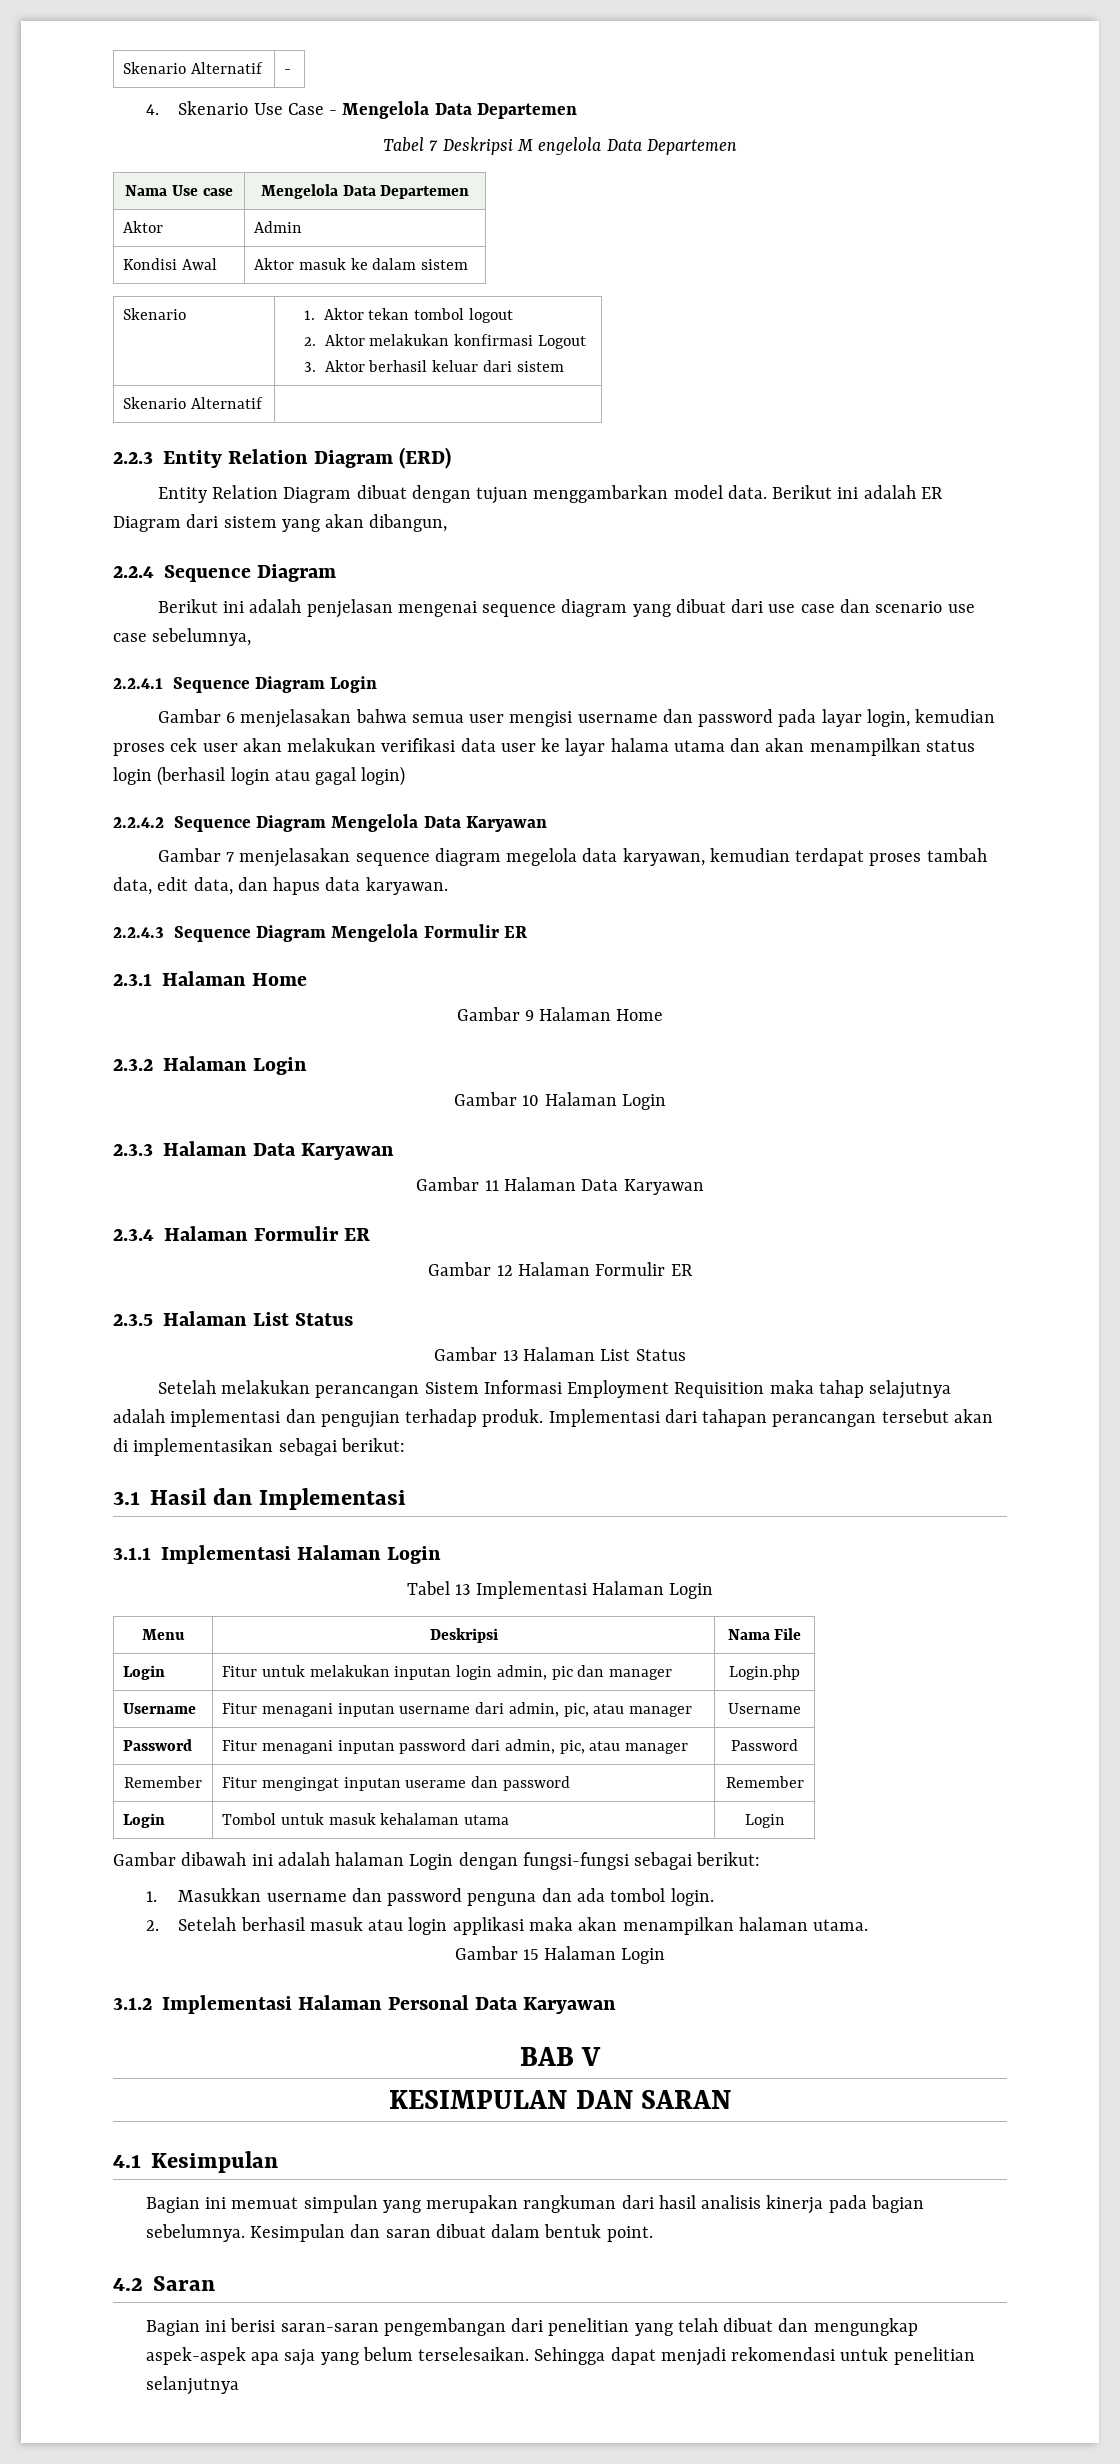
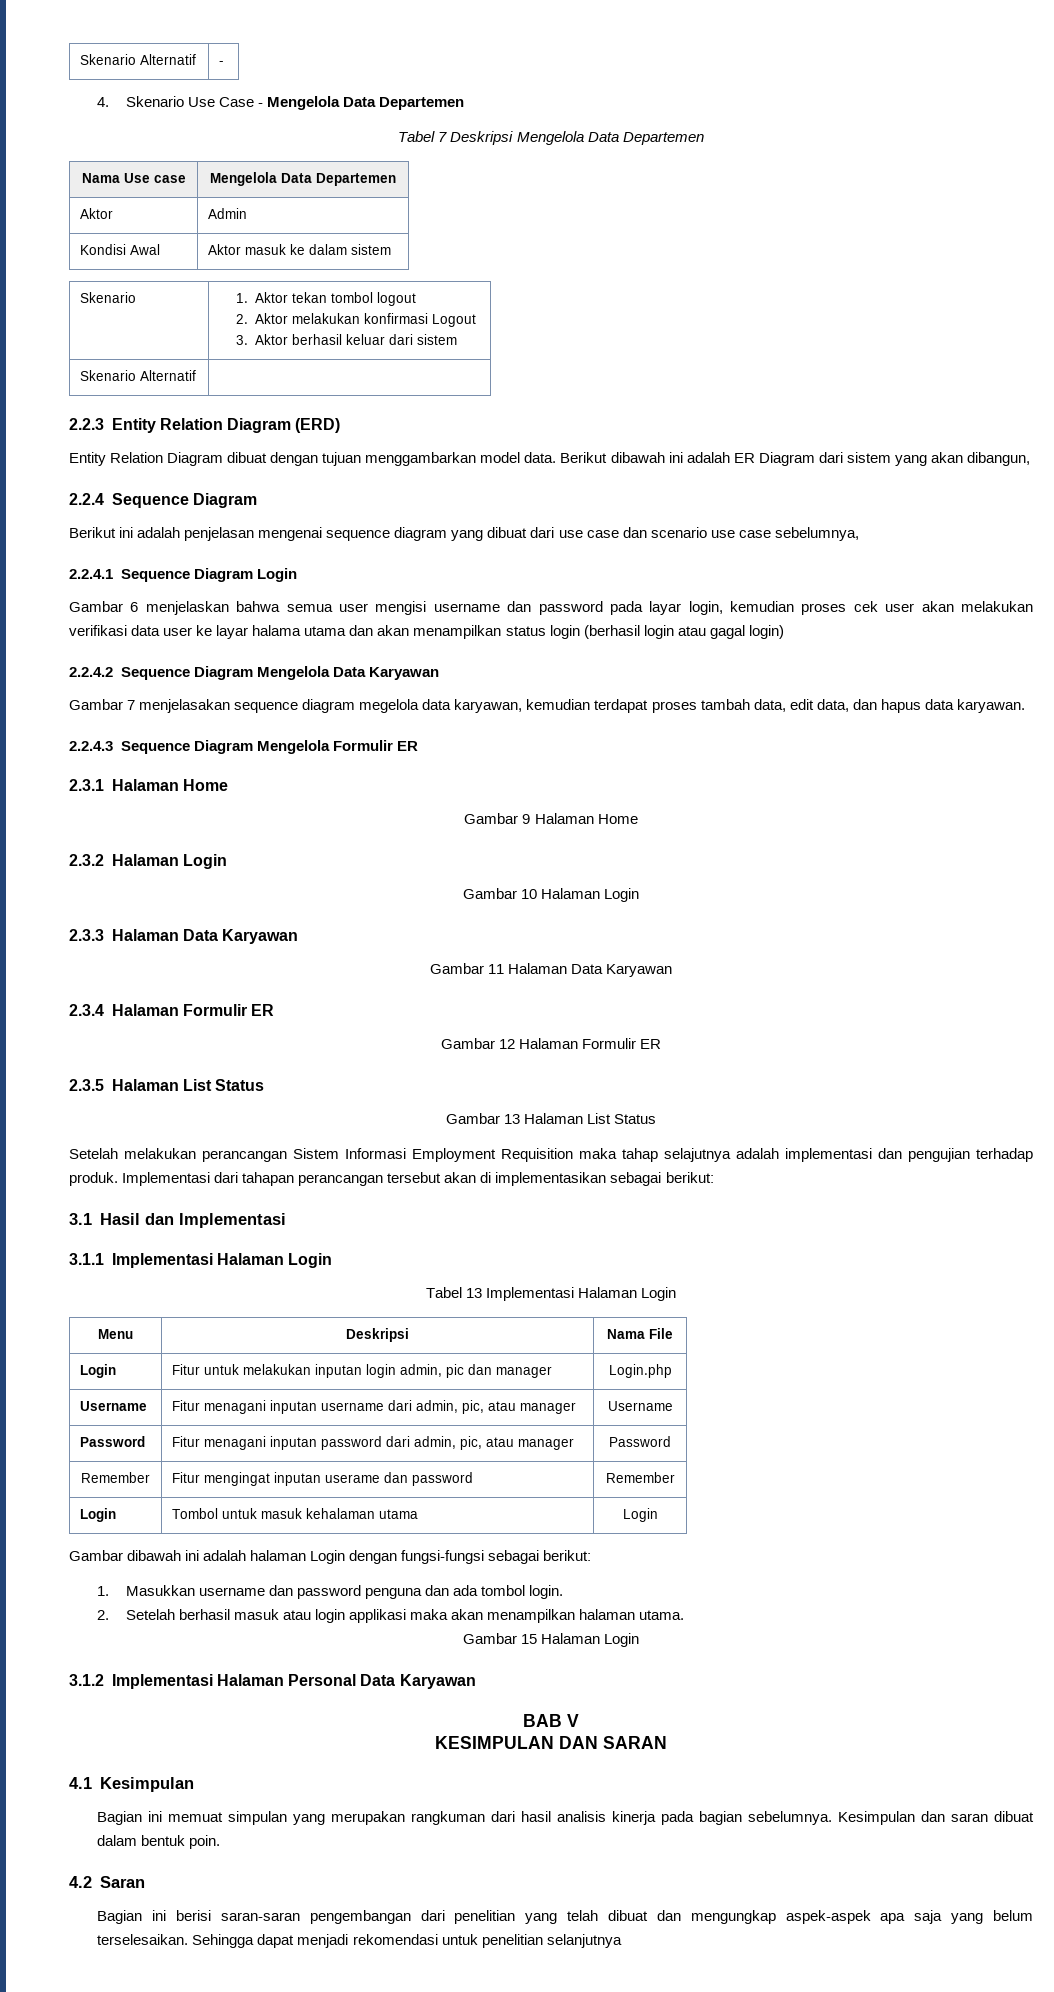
- Tabel 7 Deskripsi M engelola Data Departemen
+ Tabel 7 Deskripsi Mengelola Data Departemen
- Berikut ini adalah ER Diagram dari sistem yang akan dibangun,
+ Berikut dibawah ini adalah ER Diagram dari sistem yang akan dibangun,
- Gambar 6 menjelasakan bahwa semua user mengisi username dan password pada layar login, kemudian proses cek user akan melakukan verifikasi data user ke layar halama utama dan akan menampilkan status login (berhasil login atau gagal login)
+ Gambar 6 menjelaskan bahwa semua user mengisi username dan password pada layar login, kemudian proses cek user akan melakukan verifikasi data user ke layar halama utama dan akan menampilkan status login (berhasil login atau gagal login)
- Kesimpulan dan saran dibuat dalam bentuk point.
+ Kesimpulan dan saran dibuat dalam bentuk poin.

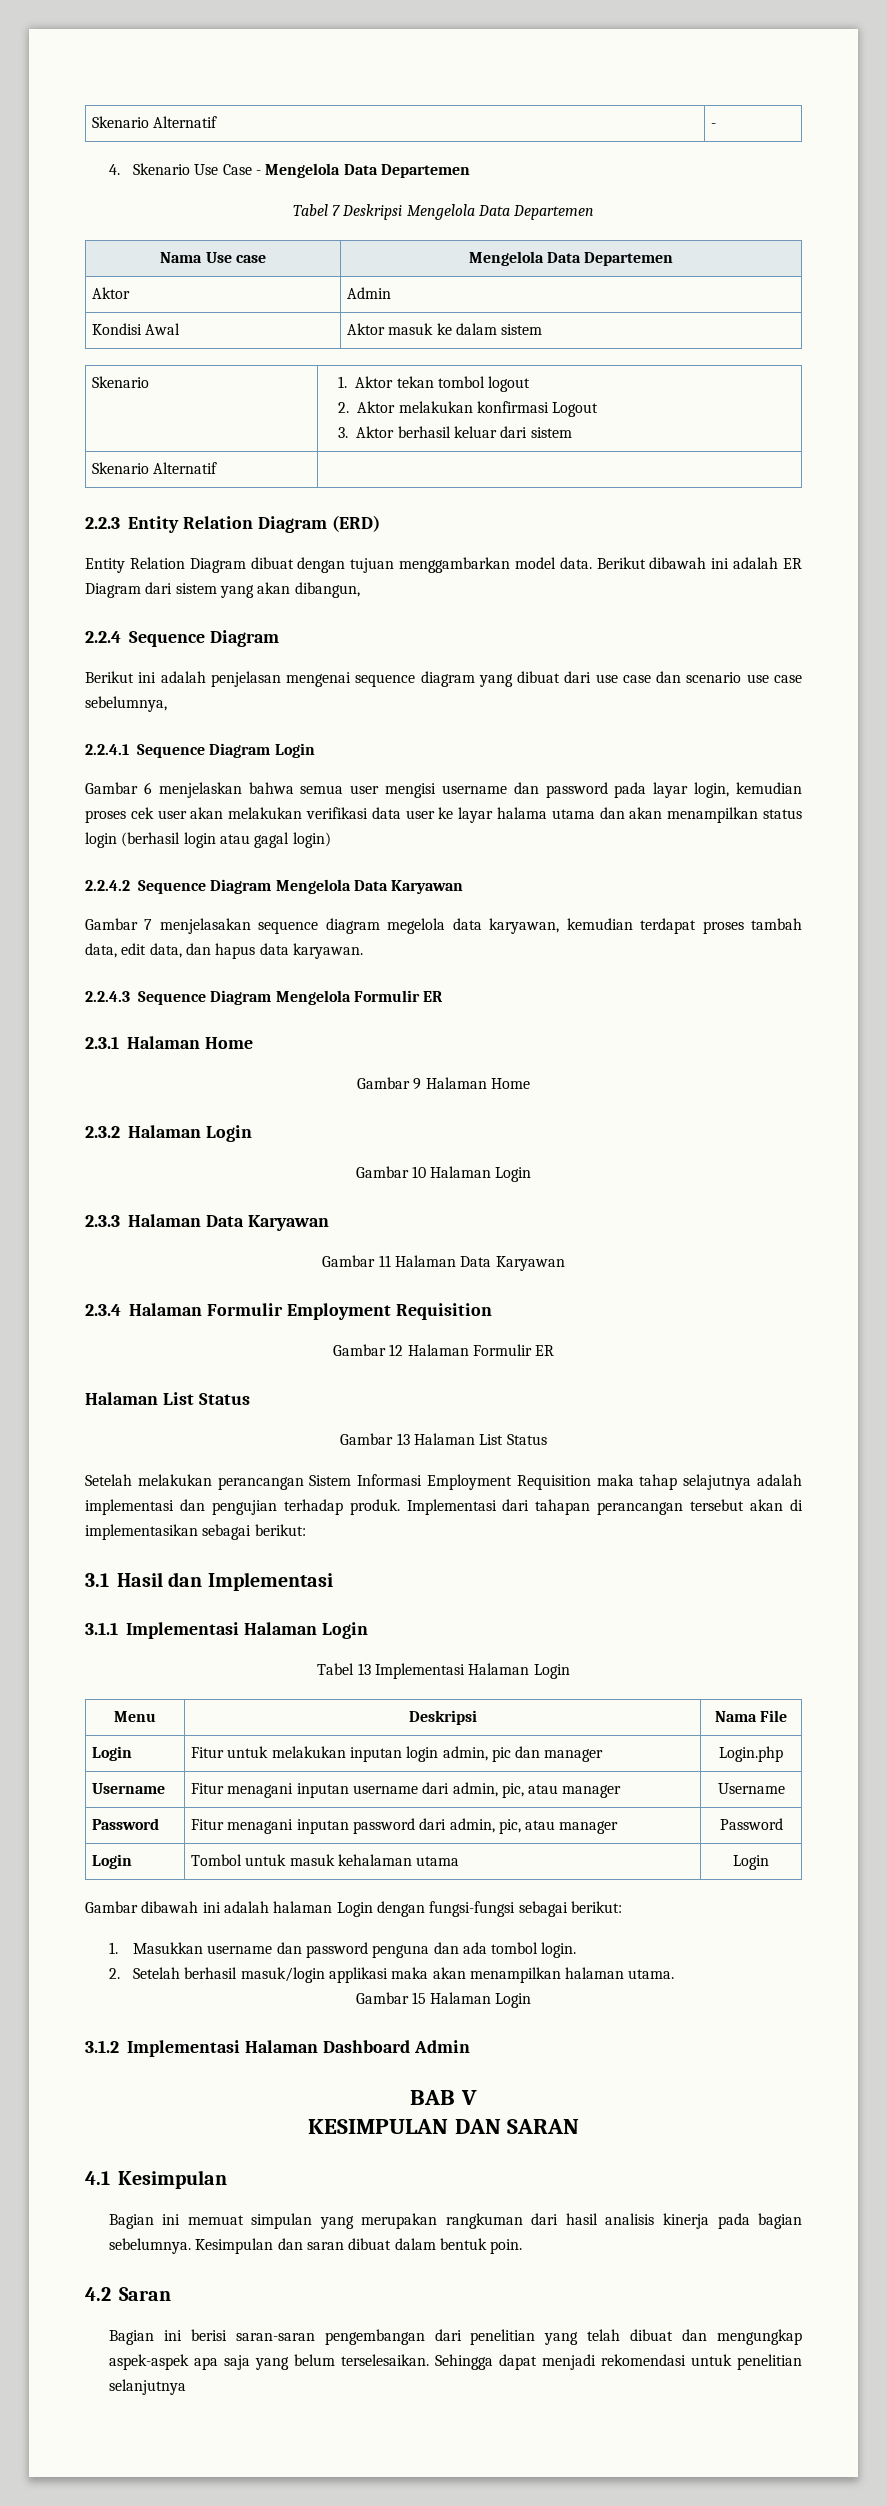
- 2.3.4 Halaman Formulir ER
+ 2.3.4 Halaman Formulir Employment Requisition
  Gambar 12 Halaman Formulir ER
- 2.3.5 Halaman List Status
+ Halaman List Status
- Remember | Fitur mengingat inputan userame dan password | Remember
- 2. Setelah berhasil masuk atau login applikasi maka akan menampilkan halaman utama.
+ 2. Setelah berhasil masuk/login applikasi maka akan menampilkan halaman utama.
- 3.1.2 Implementasi Halaman Personal Data Karyawan
+ 3.1.2 Implementasi Halaman Dashboard Admin

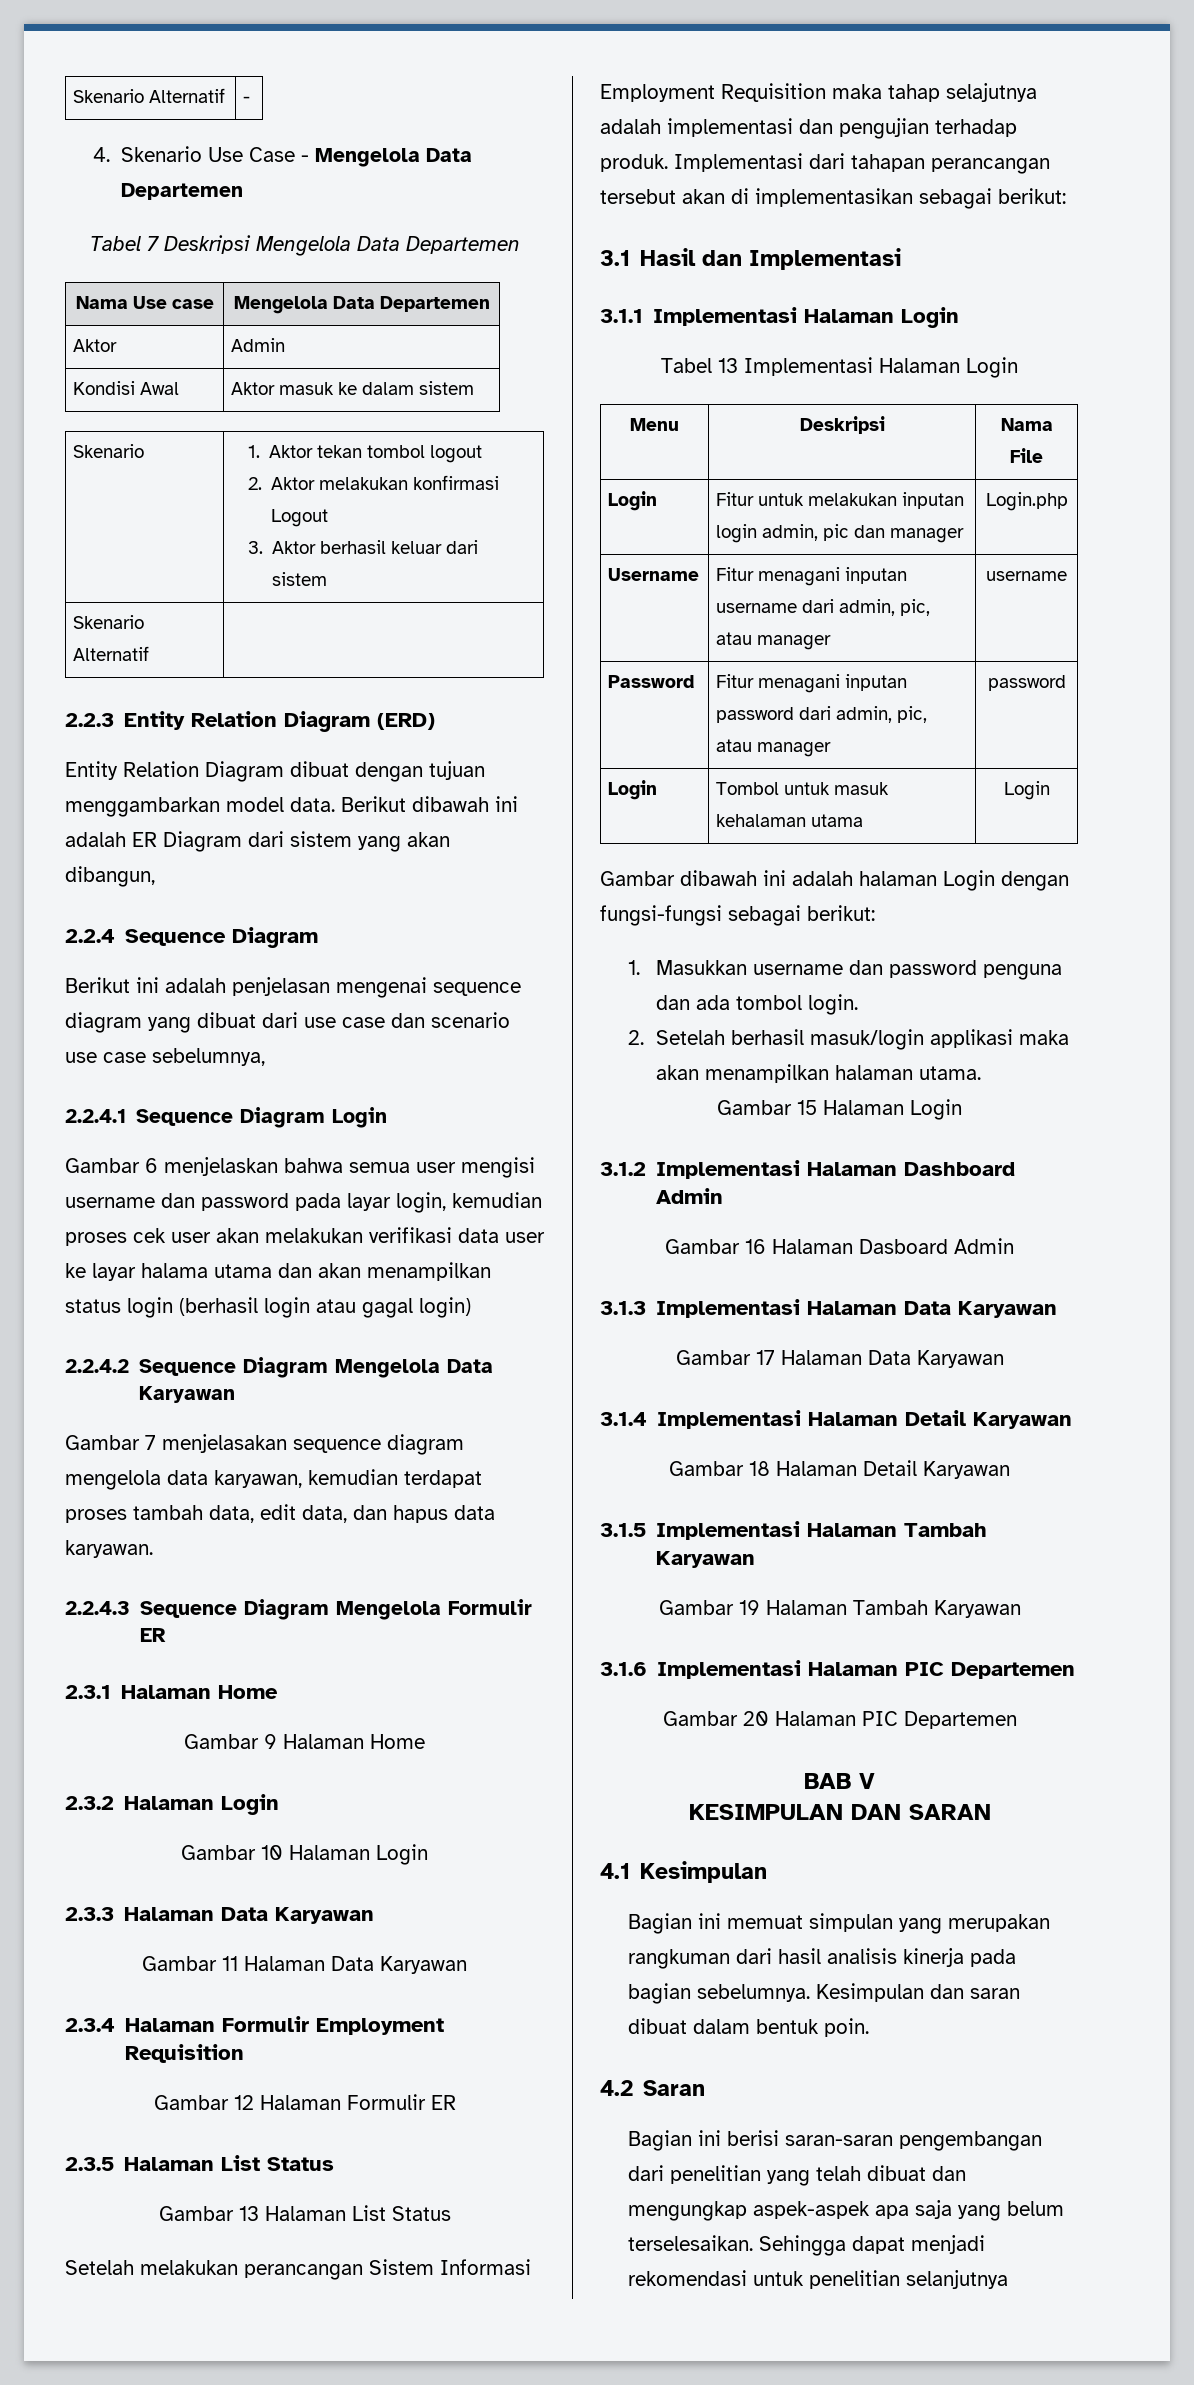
- Gambar 7 menjelasakan sequence diagram megelola data karyawan, kemudian terdapat proses tambah data, edit data, dan hapus data karyawan.
+ Gambar 7 menjelasakan sequence diagram mengelola data karyawan, kemudian terdapat proses tambah data, edit data, dan hapus data karyawan.
  Gambar 12 Halaman Formulir ER
- Halaman List Status
+ 2.3.5 Halaman List Status
- Username | Fitur menagani inputan username dari admin, pic, atau manager | Username
+ Username | Fitur menagani inputan username dari admin, pic, atau manager | username
- Password | Fitur menagani inputan password dari admin, pic, atau manager | Password
+ Password | Fitur menagani inputan password dari admin, pic, atau manager | password
+ Gambar 16 Halaman Dasboard Admin
+ 3.1.3 Implementasi Halaman Data Karyawan
+ Gambar 17 Halaman Data Karyawan
+ 3.1.4 Implementasi Halaman Detail Karyawan
+ Gambar 18 Halaman Detail Karyawan
+ 3.1.5 Implementasi Halaman Tambah Karyawan
+ Gambar 19 Halaman Tambah Karyawan
+ 3.1.6 Implementasi Halaman PIC Departemen
+ Gambar 20 Halaman PIC Departemen

